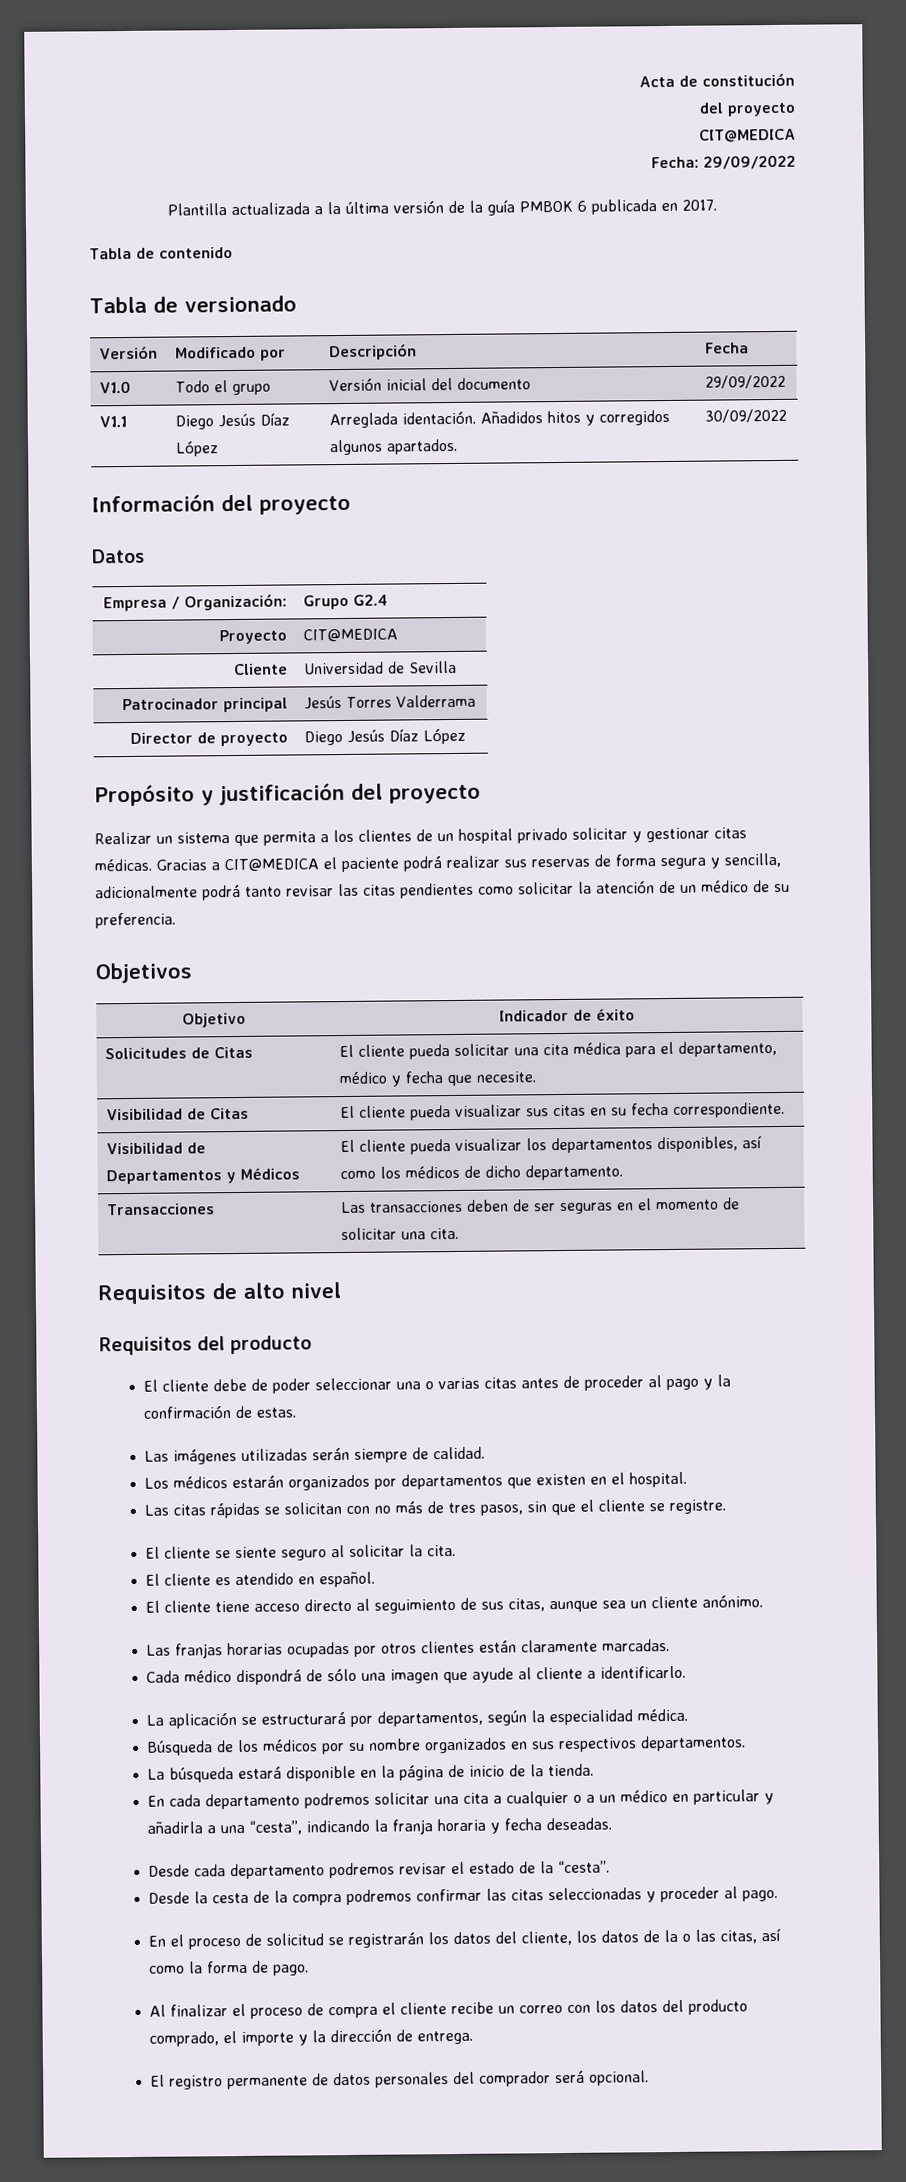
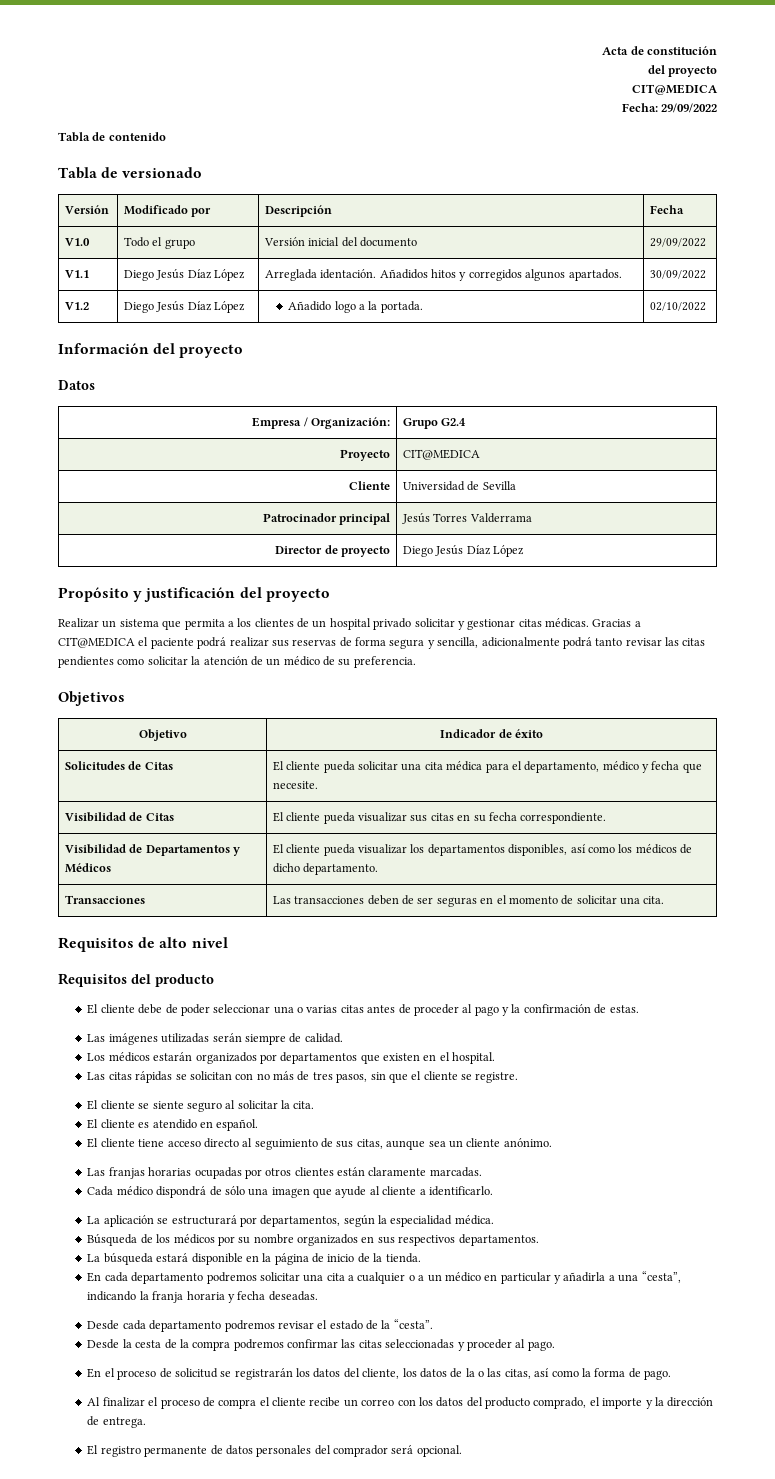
- Plantilla actualizada a la última versión de la guía PMBOK 6 publicada en 2017.
+ V1.2 | Diego Jesús Díaz López | Añadido logo a la portada. | 02/10/2022

